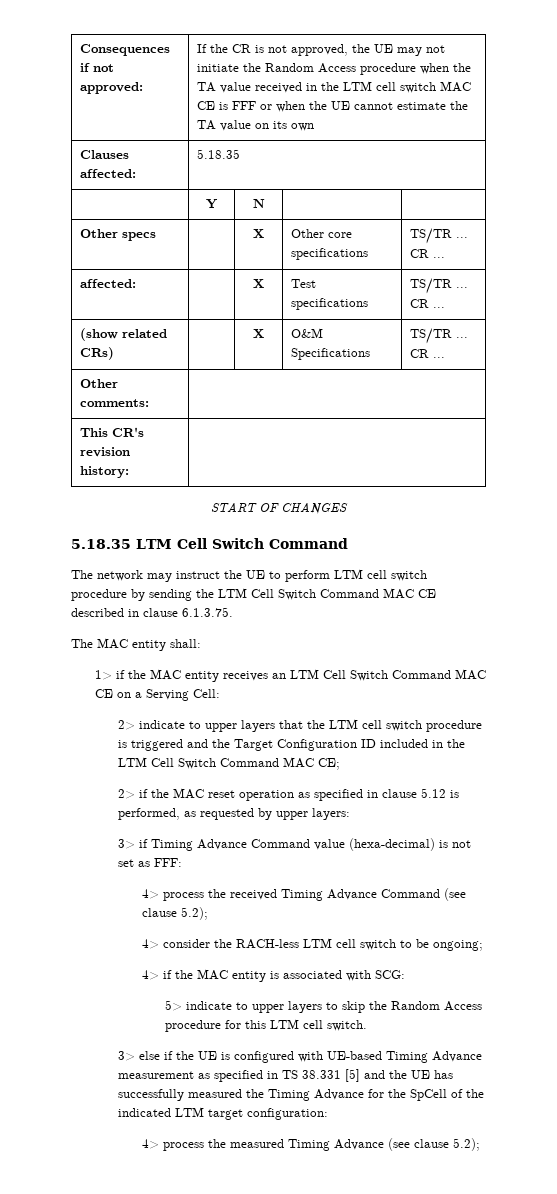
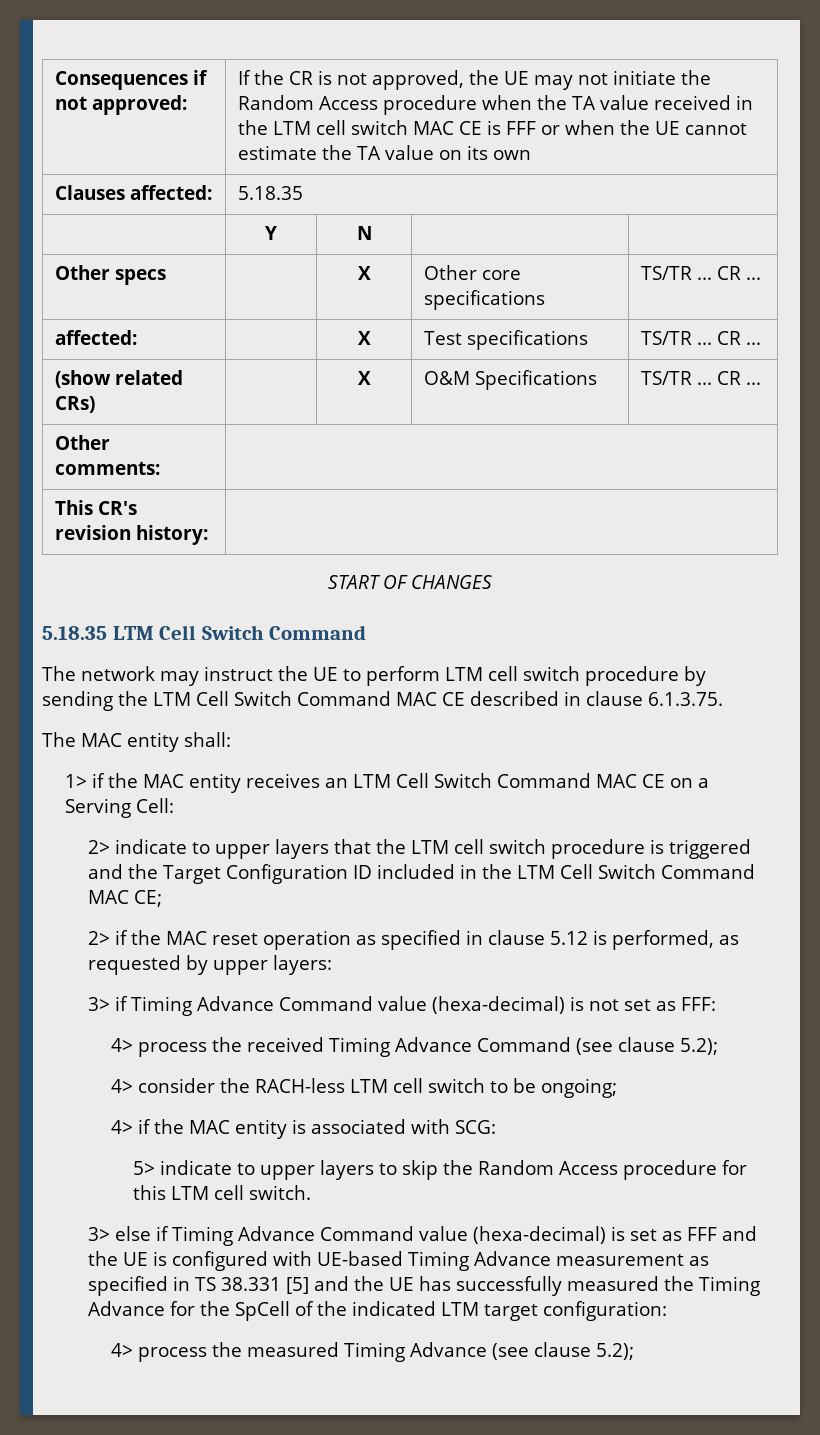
- 3> else if the UE is configured with UE-based Timing Advance measurement as specified in TS 38.331 [5] and the UE has successfully measured the Timing Advance for the SpCell of the indicated LTM target configuration:
+ 3> else if Timing Advance Command value (hexa-decimal) is set as FFF and the UE is configured with UE-based Timing Advance measurement as specified in TS 38.331 [5] and the UE has successfully measured the Timing Advance for the SpCell of the indicated LTM target configuration:

